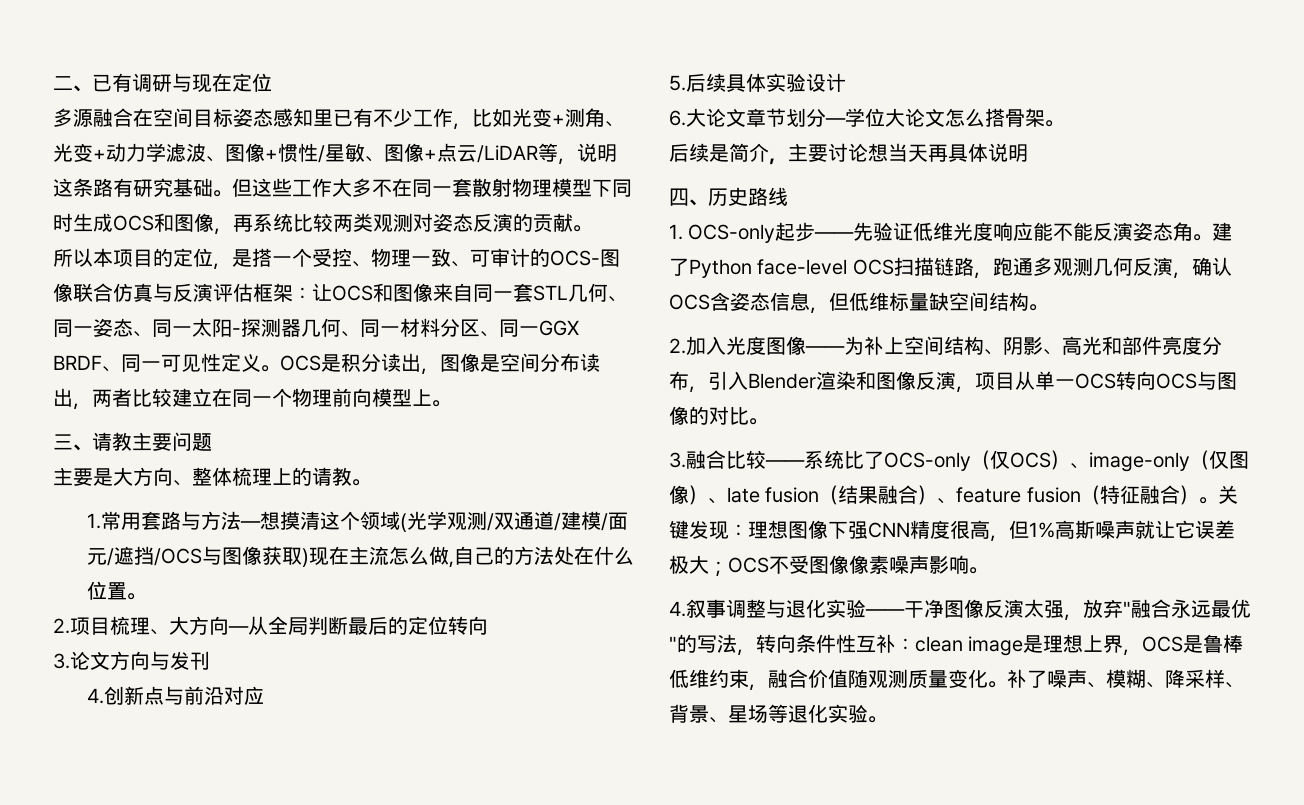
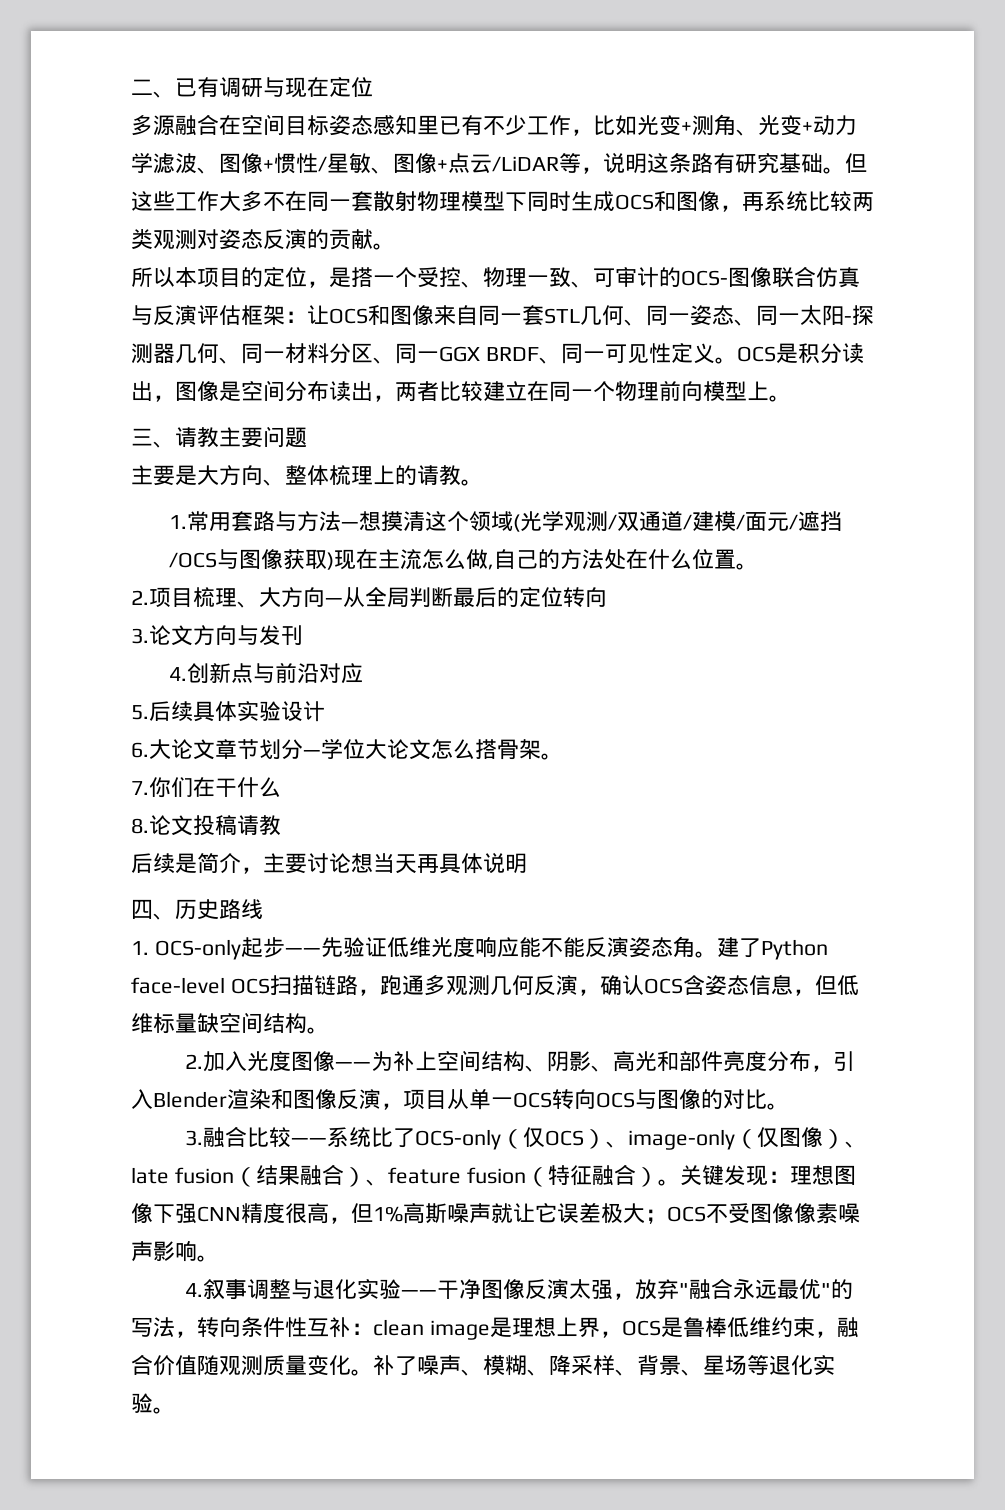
+ 7.你们在干什么
+ 8.论文投稿请教

